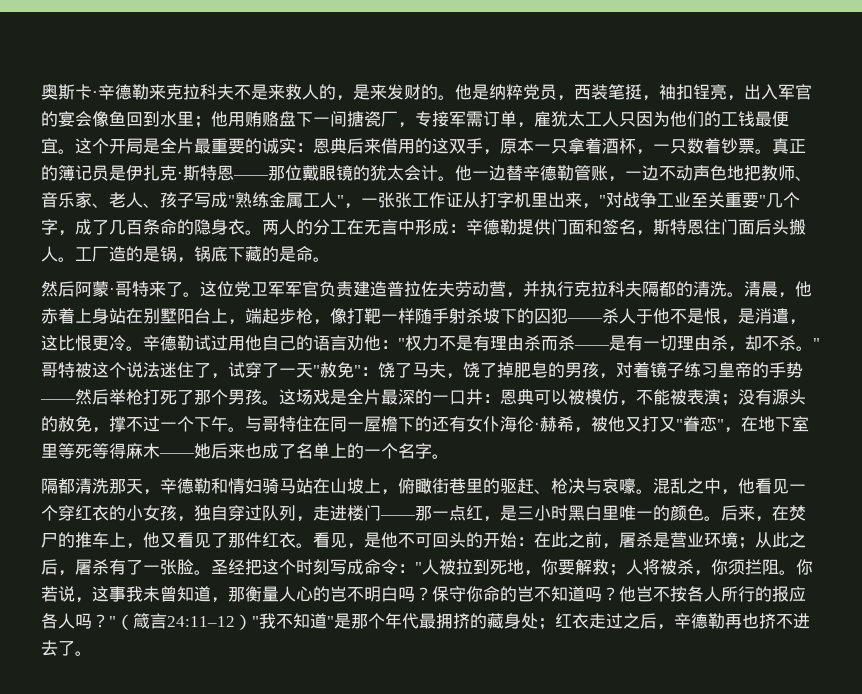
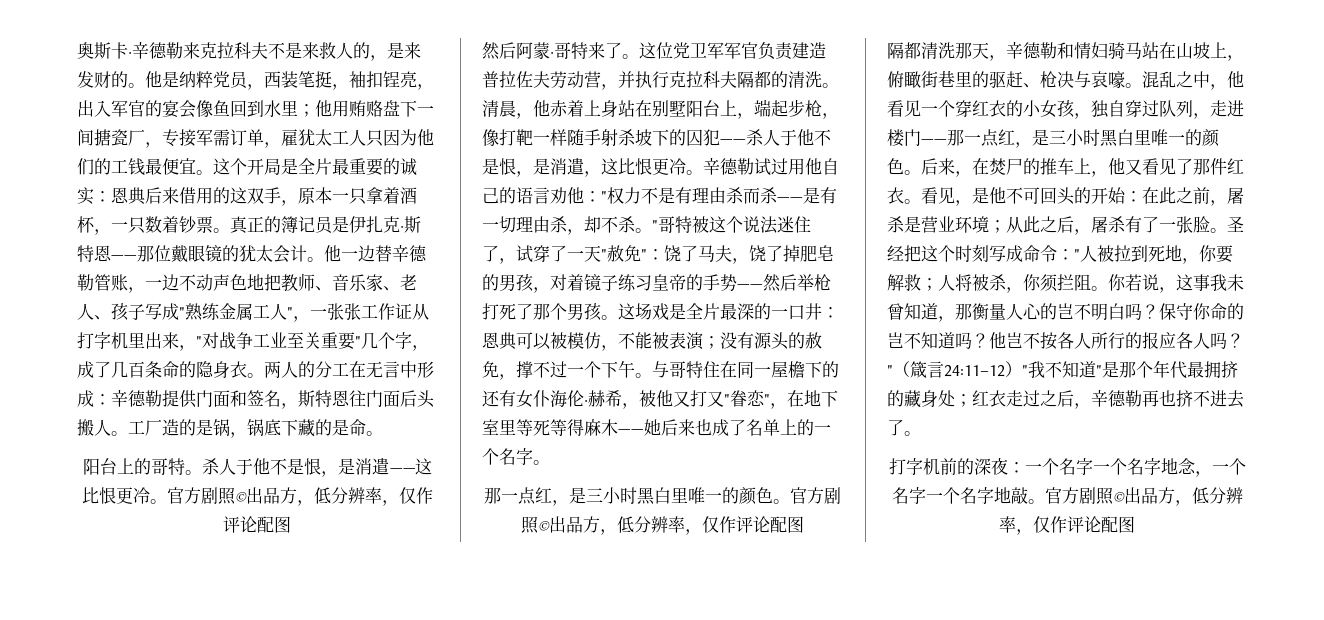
+ 阳台上的哥特。杀人于他不是恨，是消遣——这比恨更冷。官方剧照©出品方，低分辨率，仅作评论配图
+ 那一点红，是三小时黑白里唯一的颜色。官方剧照©出品方，低分辨率，仅作评论配图
+ 打字机前的深夜：一个名字一个名字地念，一个名字一个名字地敲。官方剧照©出品方，低分辨率，仅作评论配图

